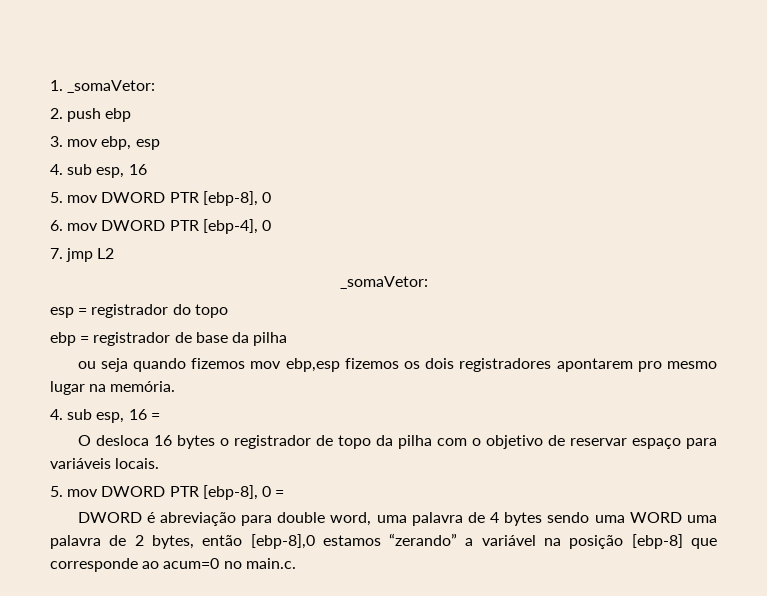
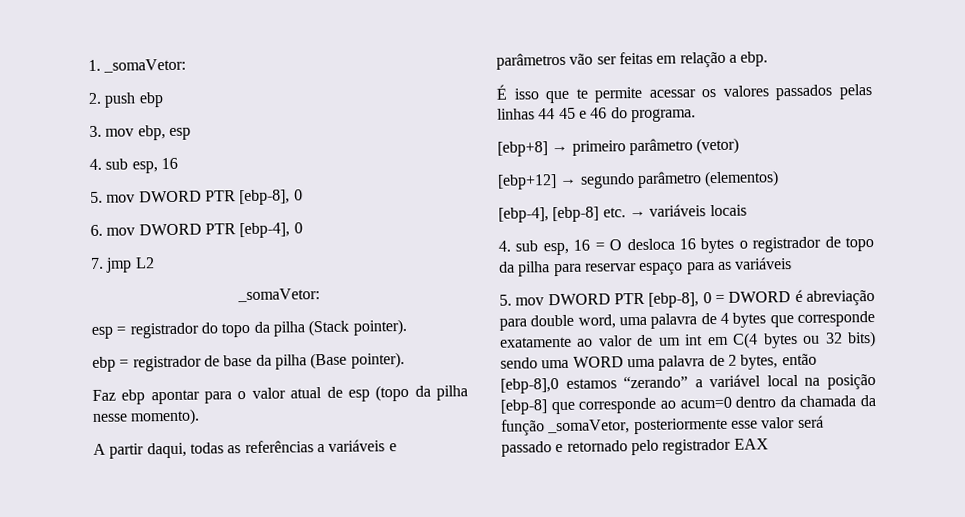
- esp = registrador do topo
+ esp = registrador do topo da pilha (Stack pointer).
- ebp = registrador de base da pilha
- ou seja quando fizemos mov ebp,esp fizemos os dois registradores apontarem pro mesmo lugar na memória.
+ ebp = registrador de base da pilha (Base pointer).
+ Faz ebp apontar para o valor atual de esp (topo da pilha nesse momento).
+ A partir daqui, todas as referências a variáveis e parâmetros vão ser feitas em relação a ebp.
+ É isso que te permite acessar os valores passados pelas linhas 44 45 e 46 do programa.
+ [ebp+8] → primeiro parâmetro (vetor)
+ [ebp+12] → segundo parâmetro (elementos)
+ [ebp-4], [ebp-8] etc. → variáveis locais
- 4. sub esp, 16 =
- O desloca 16 bytes o registrador de topo da pilha com o objetivo de reservar espaço para variáveis locais.
+ 4. sub esp, 16 = O desloca 16 bytes o registrador de topo da pilha para reservar espaço para as variáveis
- 5. mov DWORD PTR [ebp-8], 0 =
- DWORD é abreviação para double word, uma palavra de 4 bytes sendo uma WORD uma palavra de 2 bytes, então [ebp-8],0 estamos “zerando” a variável na posição [ebp-8] que corresponde ao acum=0 no main.c.
+ 5. mov DWORD PTR [ebp-8], 0 = DWORD é abreviação para double word, uma palavra de 4 bytes que corresponde exatamente ao valor de um int em C(4 bytes ou 32 bits) sendo uma WORD uma palavra de 2 bytes, então [ebp-8],0 estamos “zerando” a variável local na posição [ebp-8] que corresponde ao acum=0 dentro da chamada da função _somaVetor, posteriormente esse valor será passado e retornado pelo registrador EAX

